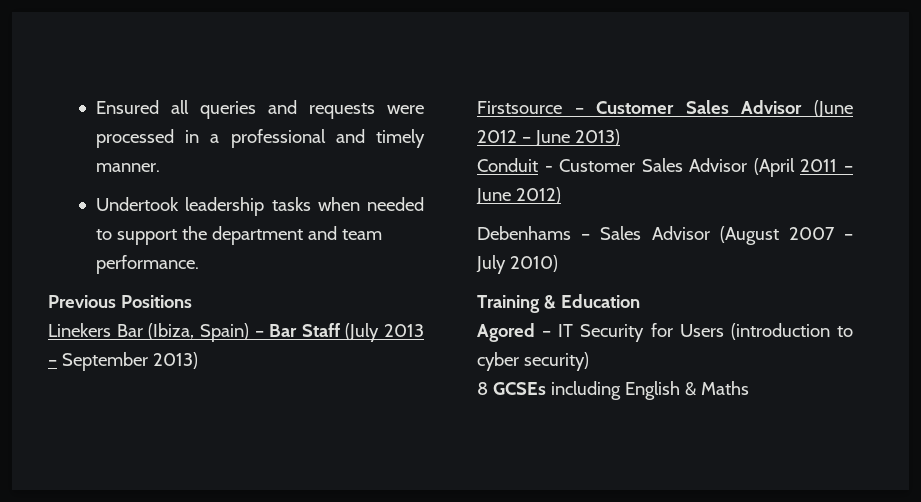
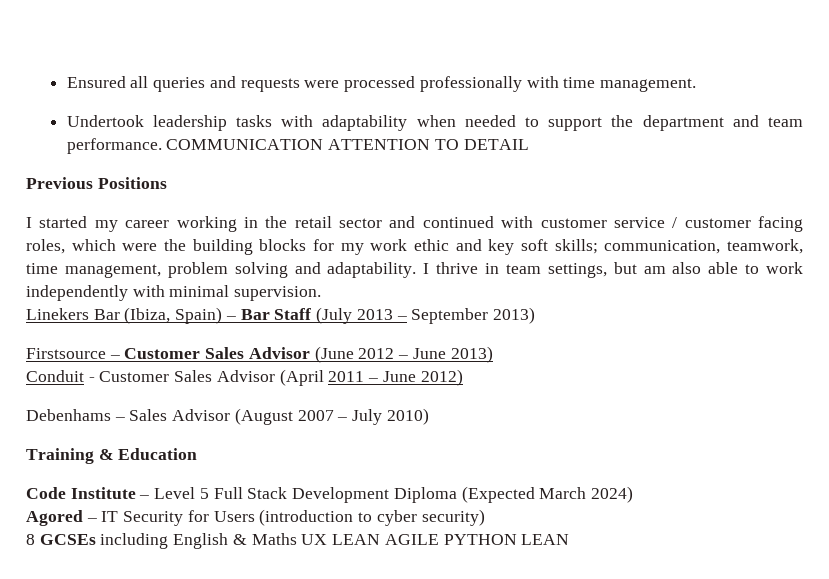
- Ensured all queries and requests were processed in a professional and timely manner.
+ Ensured all queries and requests were processed professionally with time management.
- Undertook leadership tasks when needed to support the department and team performance.
+ Undertook leadership tasks with adaptability when needed to support the department and team performance. COMMUNICATION ATTENTION TO DETAIL
  Previous Positions
+ I started my career working in the retail sector and continued with customer service / customer facing roles, which were the building blocks for my work ethic and key soft skills; communication, teamwork, time management, problem solving and adaptability. I thrive in team settings, but am also able to work independently with minimal supervision.
+ Code Institute – Level 5 Full Stack Development Diploma (Expected March 2024)
- 8 GCSEs including English & Maths
+ 8 GCSEs including English & Maths UX LEAN AGILE PYTHON LEAN

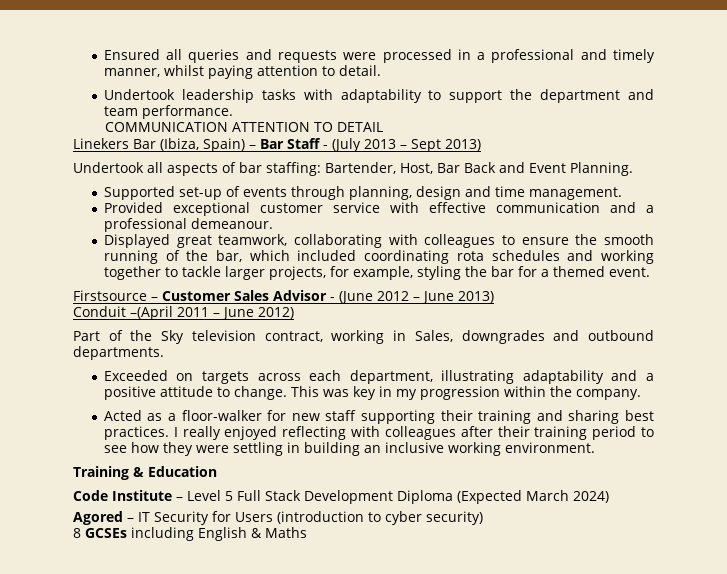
- Ensured all queries and requests were processed professionally with time management.
+ Ensured all queries and requests were processed in a professional and timely manner, whilst paying attention to detail.
- Undertook leadership tasks with adaptability when needed to support the department and team performance. COMMUNICATION ATTENTION TO DETAIL
+ Undertook leadership tasks with adaptability to support the department and team performance.
+ COMMUNICATION ATTENTION TO DETAIL
- Previous Positions
- I started my career working in the retail sector and continued with customer service / customer facing roles, which were the building blocks for my work ethic and key soft skills; communication, teamwork, time management, problem solving and adaptability. I thrive in team settings, but am also able to work independently with minimal supervision.
- Linekers Bar (Ibiza, Spain) – Bar Staff (July 2013 – September 2013)
+ Linekers Bar (Ibiza, Spain) – Bar Staff - (July 2013 – Sept 2013)
+ Undertook all aspects of bar staffing: Bartender, Host, Bar Back and Event Planning.
+ Supported set-up of events through planning, design and time management.
+ Provided exceptional customer service with effective communication and a professional demeanour.
+ Displayed great teamwork, collaborating with colleagues to ensure the smooth running of the bar, which included coordinating rota schedules and working together to tackle larger projects, for example, styling the bar for a themed event.
- Firstsource – Customer Sales Advisor (June 2012 – June 2013)
+ Firstsource – Customer Sales Advisor - (June 2012 – June 2013)
- Conduit - Customer Sales Advisor (April 2011 – June 2012)
+ Conduit –(April 2011 – June 2012)
- Debenhams – Sales Advisor (August 2007 – July 2010)
+ Part of the Sky television contract, working in Sales, downgrades and outbound departments.
+ Exceeded on targets across each department, illustrating adaptability and a positive attitude to change. This was key in my progression within the company.
+ Acted as a floor-walker for new staff supporting their training and sharing best practices. I really enjoyed reflecting with colleagues after their training period to see how they were settling in building an inclusive working environment.
- 8 GCSEs including English & Maths UX LEAN AGILE PYTHON LEAN
+ 8 GCSEs including English & Maths

